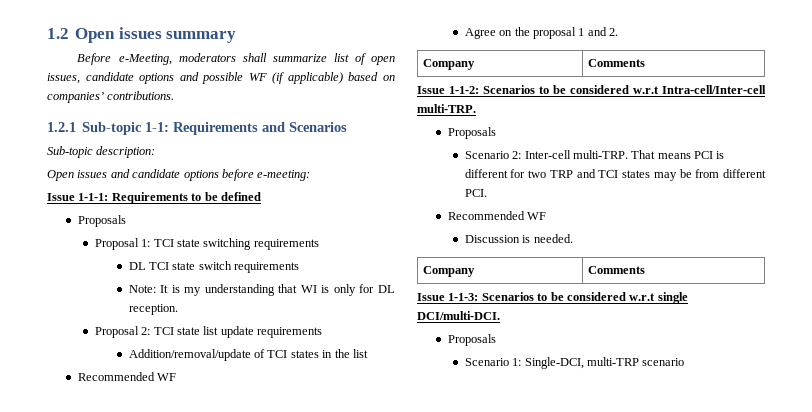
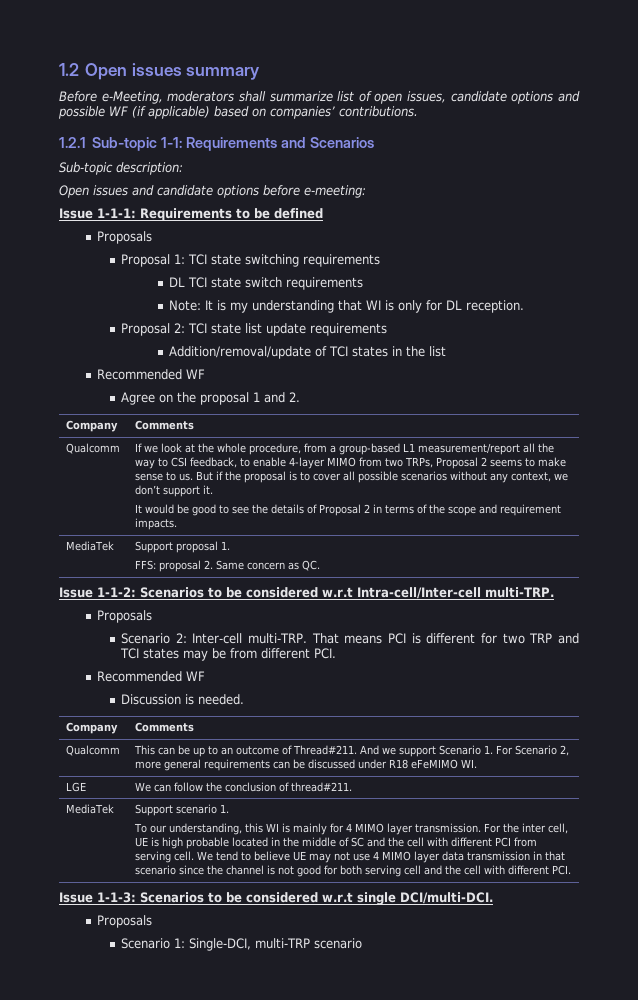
+ Qualcomm | If we look at the whole procedure, from a group-based L1 measurement/report all the way to CSI feedback, to enable 4-layer MIMO from two TRPs, Proposal 2 seems to make sense to us. But if the proposal is to cover all possible scenarios without any context, we don’t support it.
+ It would be good to see the details of Proposal 2 in terms of the scope and requirement impacts.
+ MediaTek | Support proposal 1.
+ FFS: proposal 2. Same concern as QC.
+ Qualcomm | This can be up to an outcome of Thread#211. And we support Scenario 1. For Scenario 2, more general requirements can be discussed under R18 eFeMIMO WI.
+ LGE | We can follow the conclusion of thread#211.
+ MediaTek | Support scenario 1.
+ To our understanding, this WI is mainly for 4 MIMO layer transmission. For the inter cell, UE is high probable located in the middle of SC and the cell with different PCI from serving cell. We tend to believe UE may not use 4 MIMO layer data transmission in that scenario since the channel is not good for both serving cell and the cell with different PCI.

